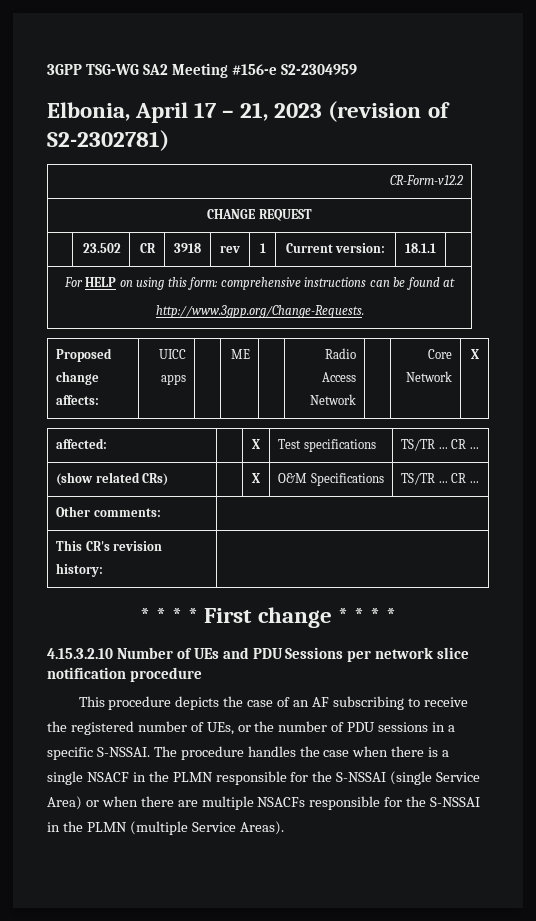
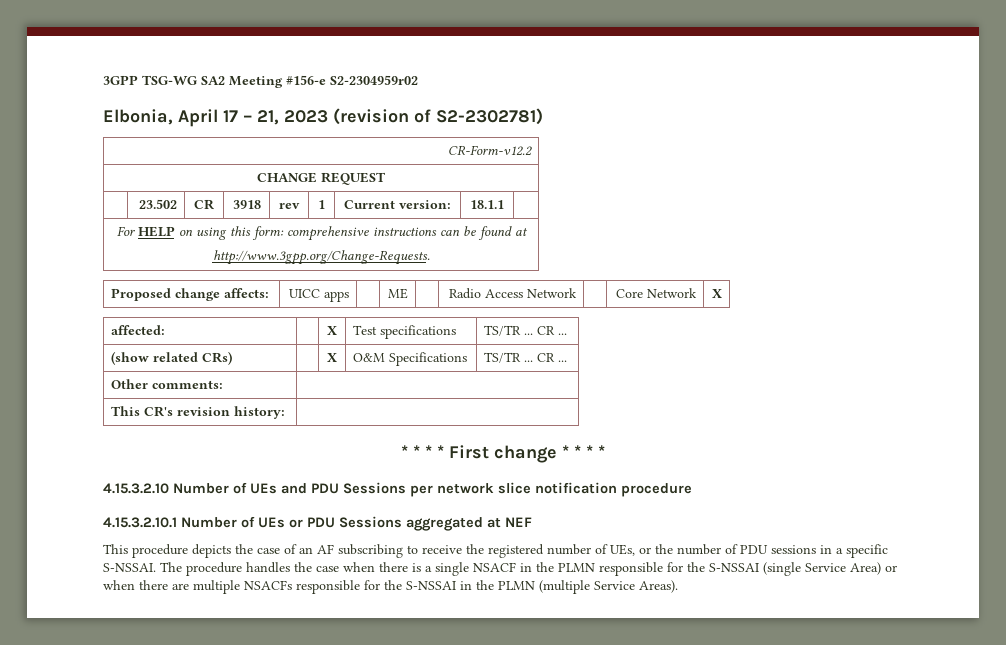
- 3GPP TSG-WG SA2 Meeting #156-e S2-2304959
+ 3GPP TSG-WG SA2 Meeting #156-e S2-2304959r02
+ 4.15.3.2.10.1 Number of UEs or PDU Sessions aggregated at NEF

